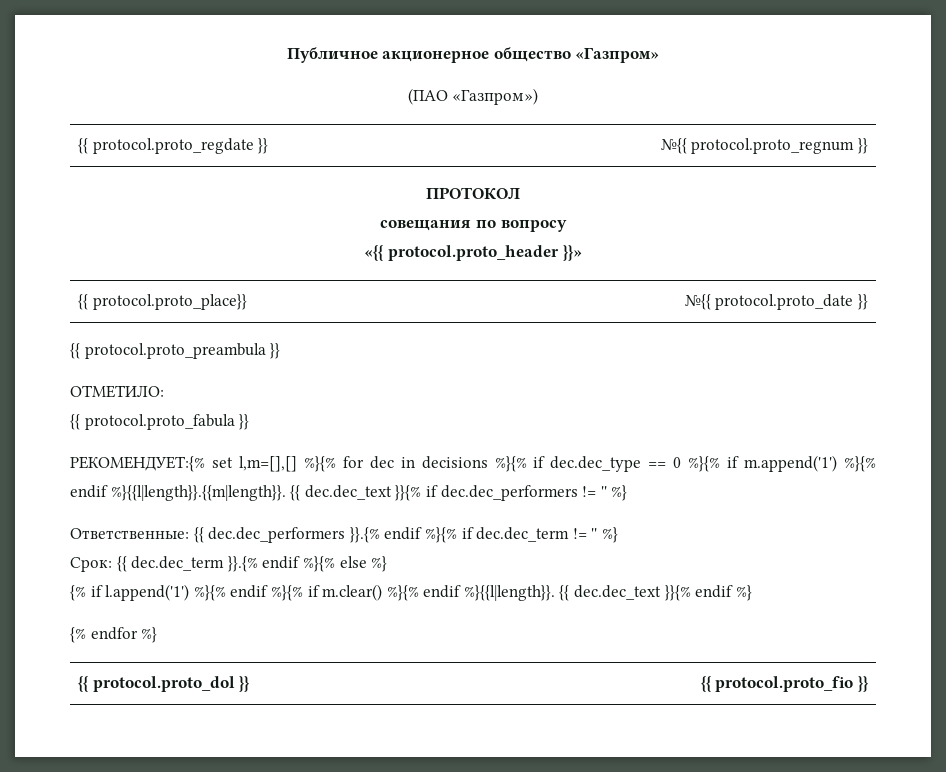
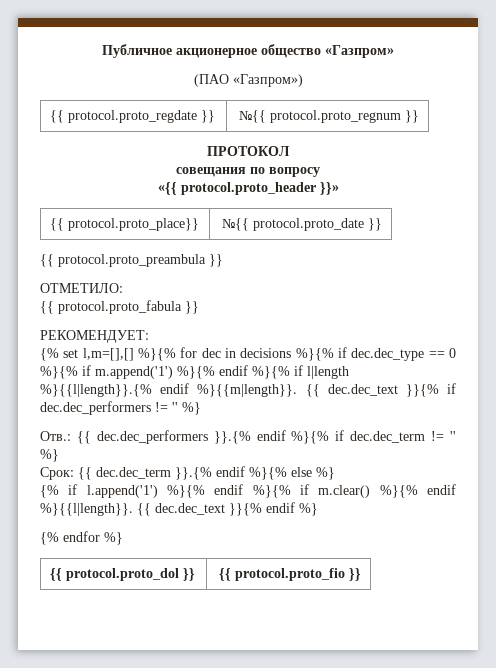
- РЕКОМЕНДУЕТ:{% set l,m=[],[] %}{% for dec in decisions %}{% if dec.dec_type == 0 %}{% if m.append('1') %}{% endif %}{{l|length}}.{{m|length}}. {{ dec.dec_text }}{% if dec.dec_performers != '' %}
+ РЕКОМЕНДУЕТ:
+ {% set l,m=[],[] %}{% for dec in decisions %}{% if dec.dec_type == 0 %}{% if m.append('1') %}{% endif %}{% if l|length %}{{l|length}}.{% endif %}{{m|length}}. {{ dec.dec_text }}{% if dec.dec_performers != '' %}
- Ответственные: {{ dec.dec_performers }}.{% endif %}{% if dec.dec_term != '' %}
+ Отв.: {{ dec.dec_performers }}.{% endif %}{% if dec.dec_term != '' %}

